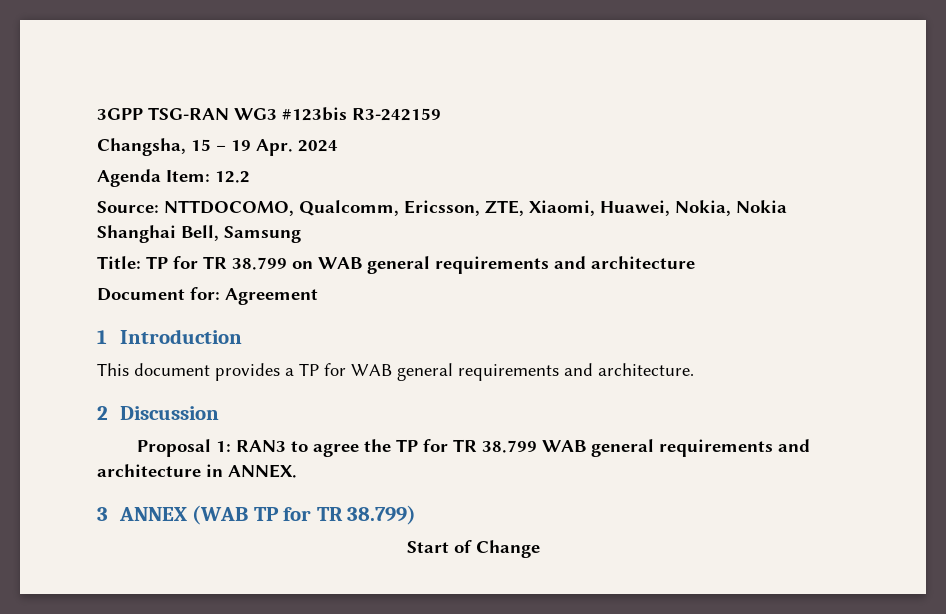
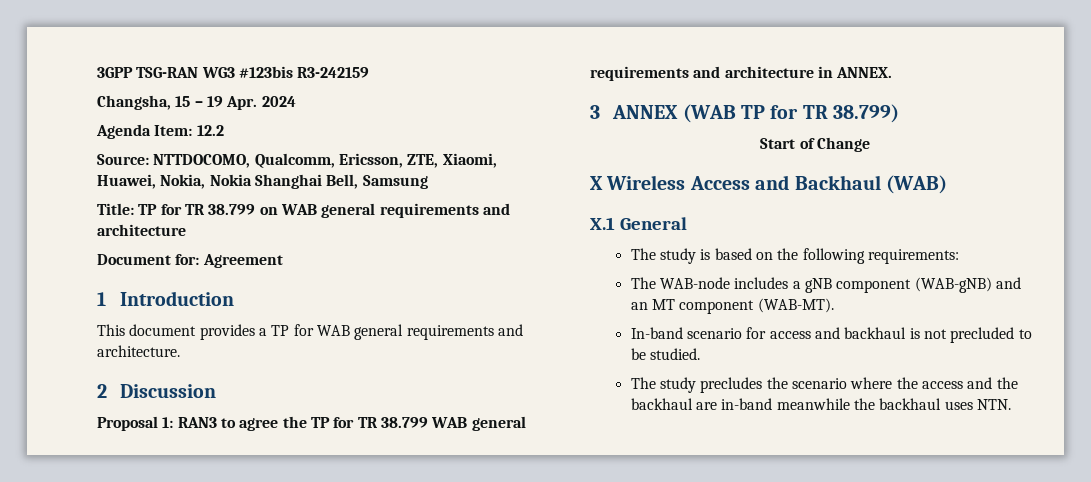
+ X Wireless Access and Backhaul (WAB)
+ X.1 General
+ The study is based on the following requirements:
+ The WAB-node includes a gNB component (WAB-gNB) and an MT component (WAB-MT).
+ In-band scenario for access and backhaul is not precluded to be studied.
+ The study precludes the scenario where the access and the backhaul are in-band meanwhile the backhaul uses NTN.

